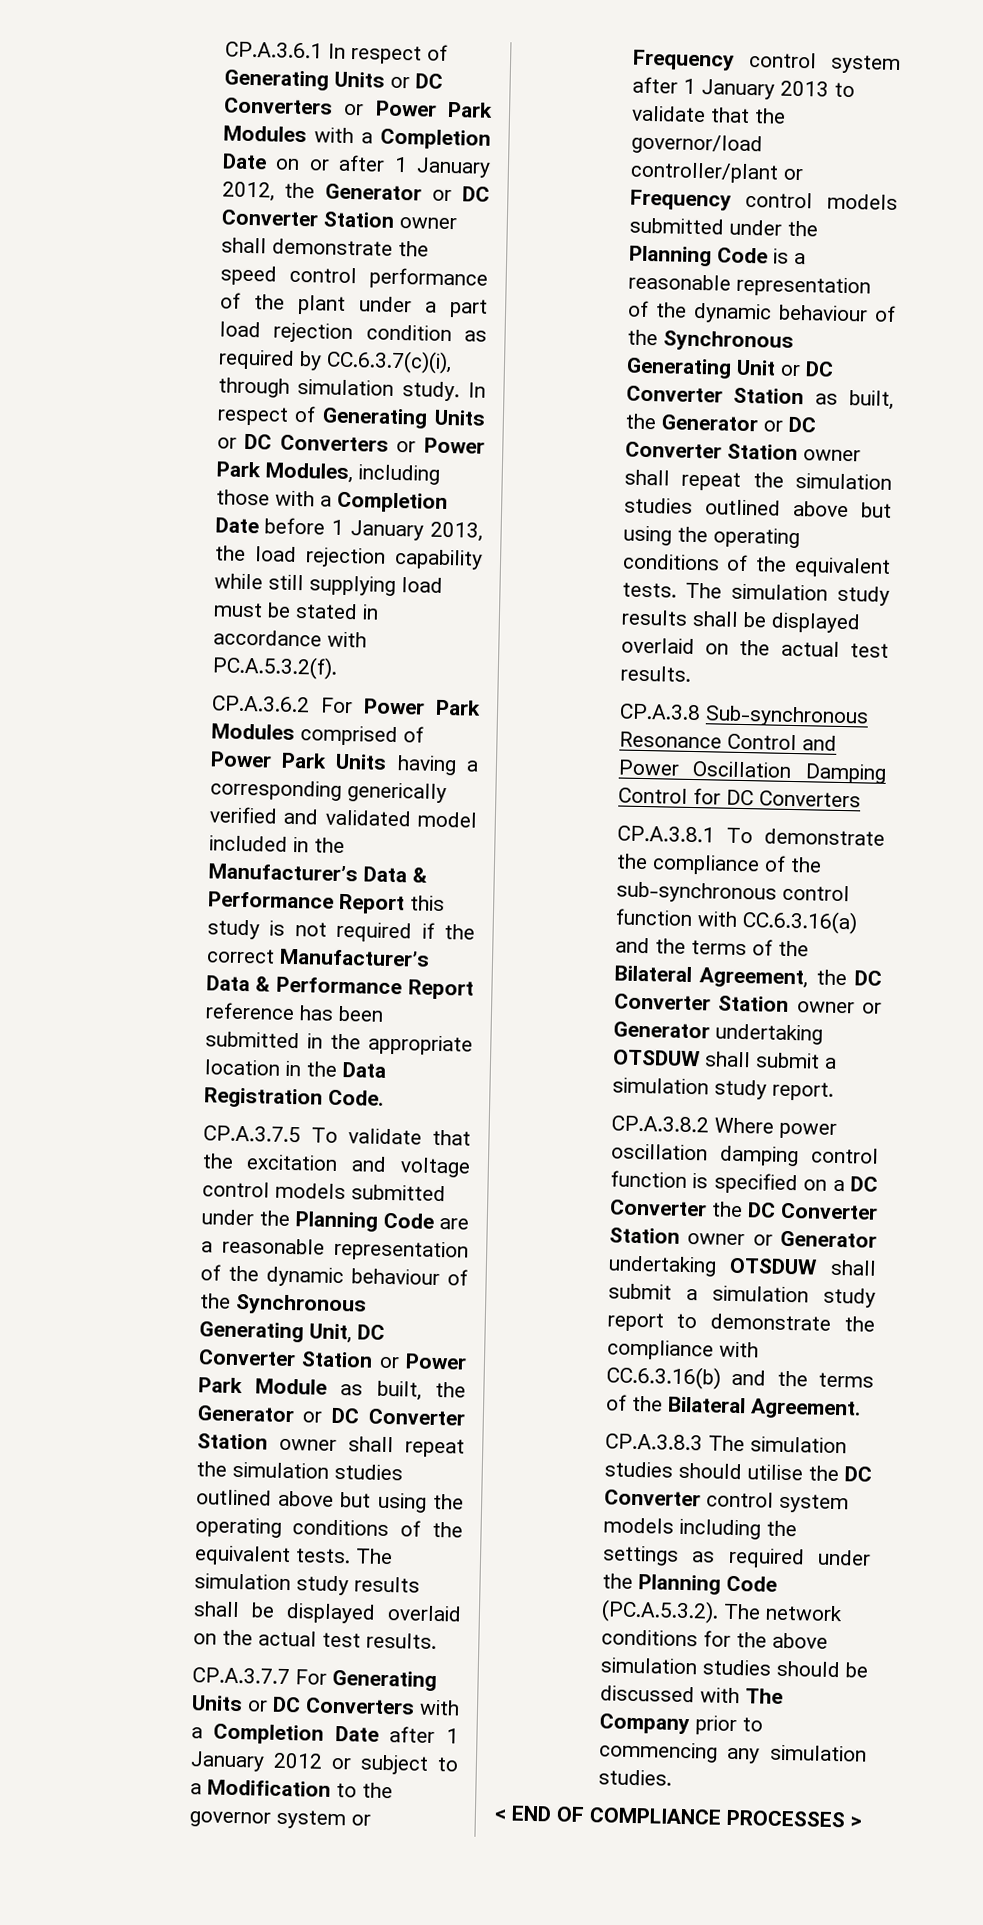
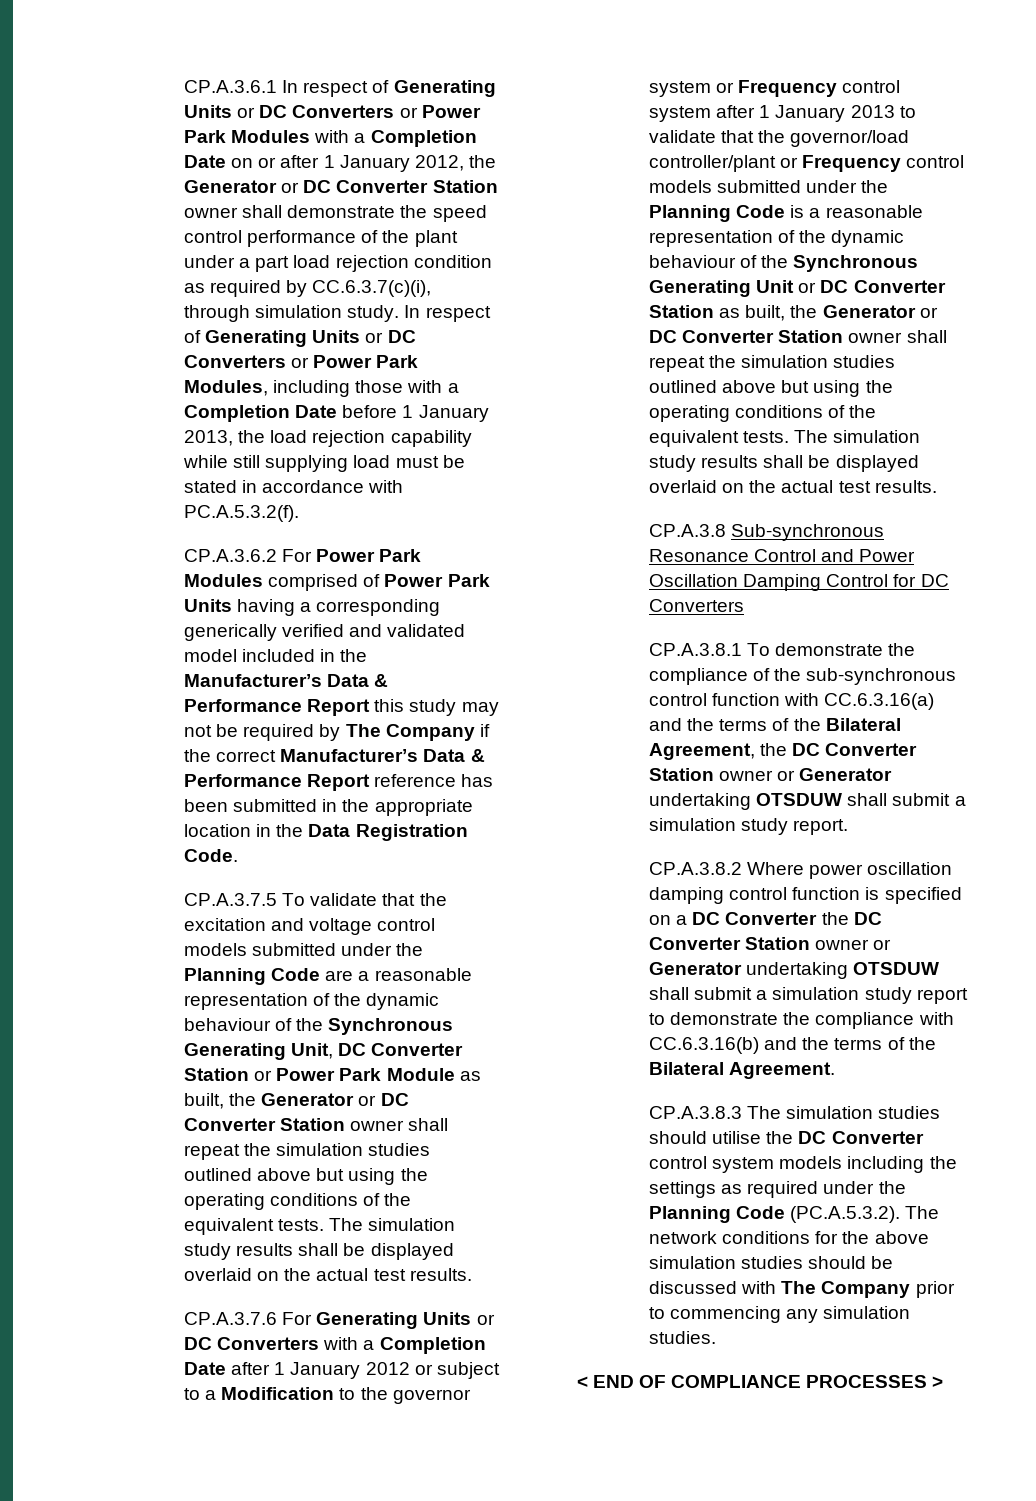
- CP.A.3.6.2 For Power Park Modules comprised of Power Park Units having a corresponding generically verified and validated model included in the Manufacturer’s Data & Performance Report this study is not required if the correct Manufacturer’s Data & Performance Report reference has been submitted in the appropriate location in the Data Registration Code.
+ CP.A.3.6.2 For Power Park Modules comprised of Power Park Units having a corresponding generically verified and validated model included in the Manufacturer’s Data & Performance Report this study may not be required by The Company if the correct Manufacturer’s Data & Performance Report reference has been submitted in the appropriate location in the Data Registration Code.
- CP.A.3.7.7 For Generating Units or DC Converters with a Completion Date after 1 January 2012 or subject to a Modification to the governor system or Frequency control system after 1 January 2013 to validate that the governor/load controller/plant or Frequency control models submitted under the Planning Code is a reasonable representation of the dynamic behaviour of the Synchronous Generating Unit or DC Converter Station as built, the Generator or DC Converter Station owner shall repeat the simulation studies outlined above but using the operating conditions of the equivalent tests.
+ CP.A.3.7.6 For Generating Units or DC Converters with a Completion Date after 1 January 2012 or subject to a Modification to the governor system or Frequency control system after 1 January 2013 to validate that the governor/load controller/plant or Frequency control models submitted under the Planning Code is a reasonable representation of the dynamic behaviour of the Synchronous Generating Unit or DC Converter Station as built, the Generator or DC Converter Station owner shall repeat the simulation studies outlined above but using the operating conditions of the equivalent tests.

